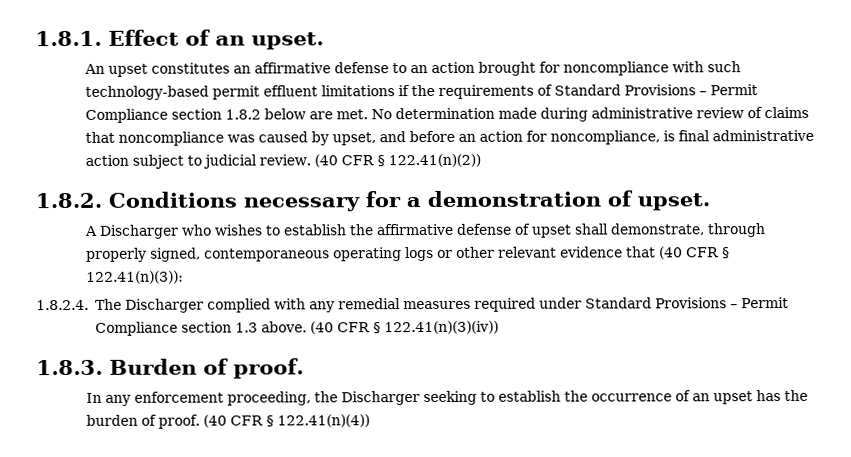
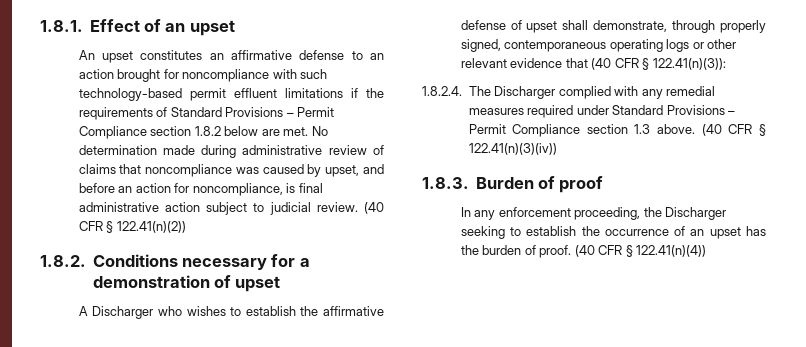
- 1.8.1. Effect of an upset.
+ 1.8.1. Effect of an upset
- 1.8.2. Conditions necessary for a demonstration of upset.
+ 1.8.2. Conditions necessary for a demonstration of upset
- 1.8.3. Burden of proof.
+ 1.8.3. Burden of proof

